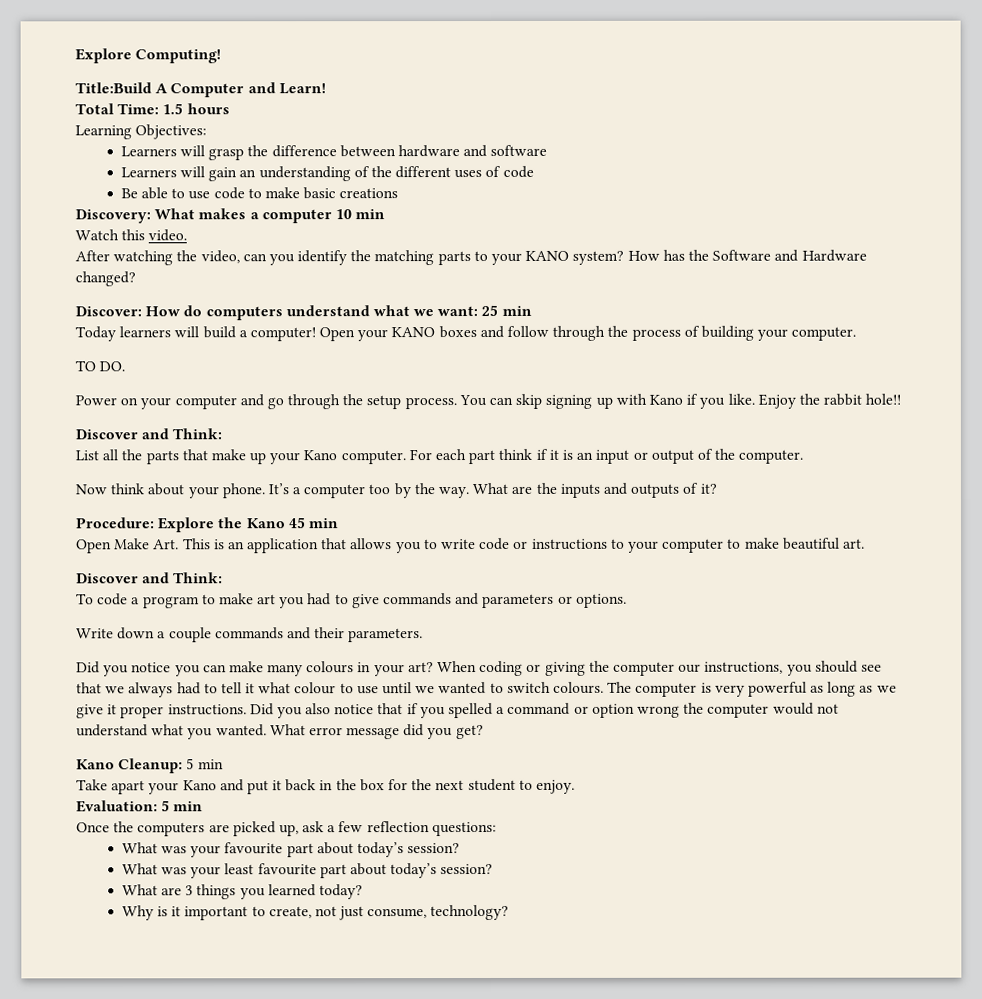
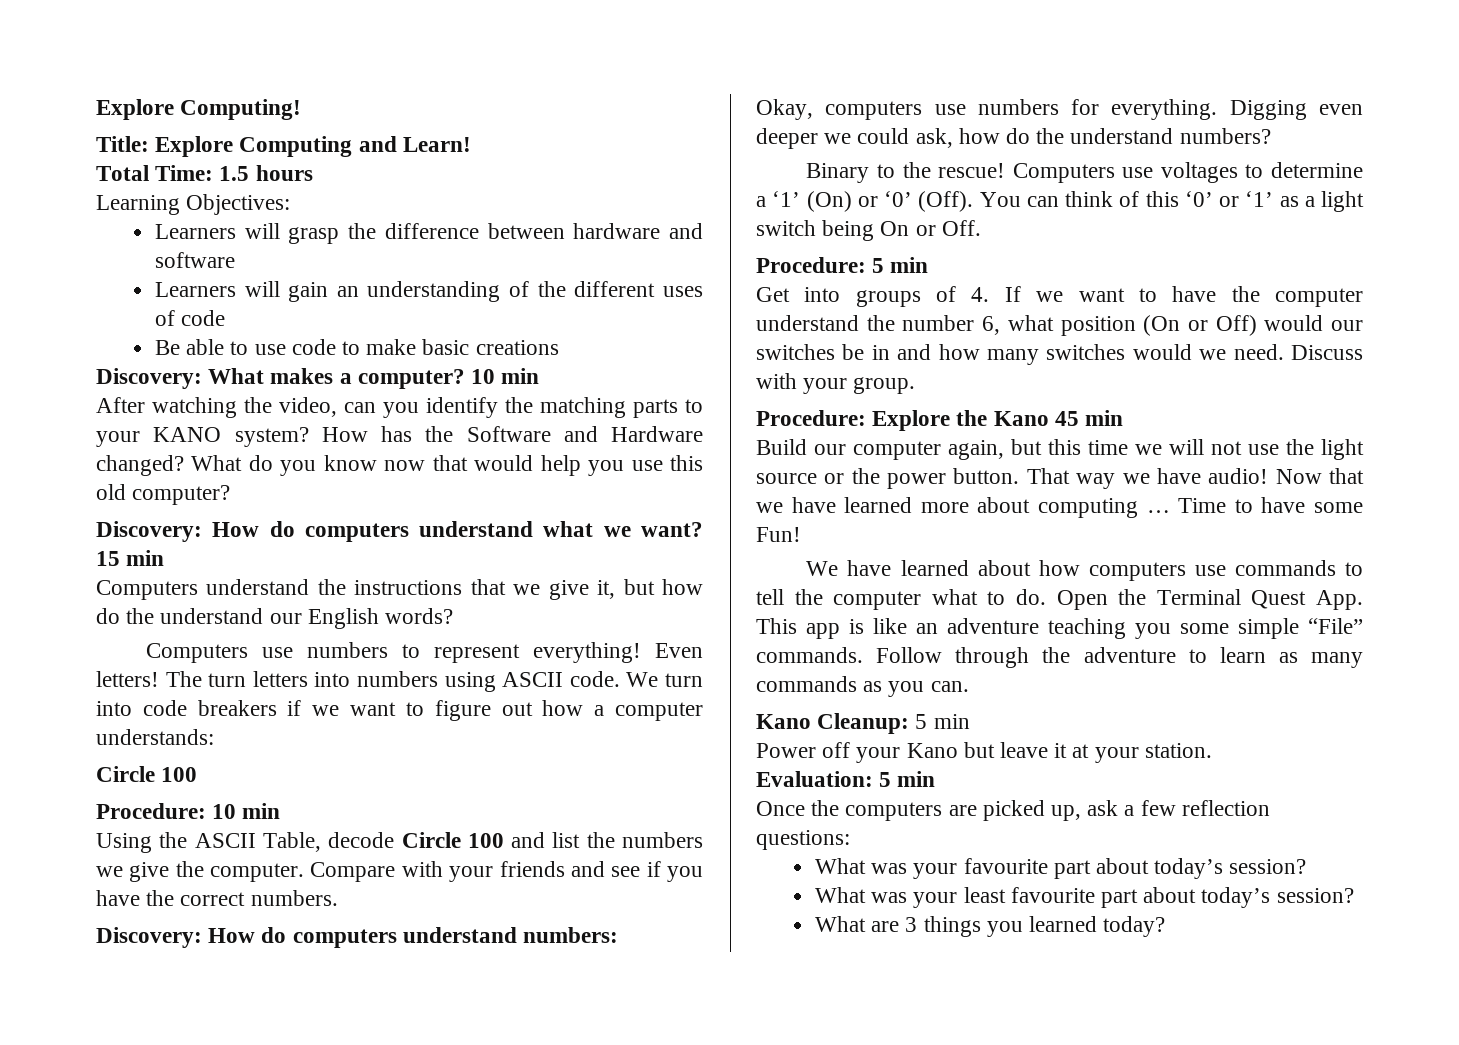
- Title:Build A Computer and Learn!
+ Title: Explore Computing and Learn!
- Discovery: What makes a computer 10 min
- Watch this video.
+ Discovery: What makes a computer? 10 min
- How has the Software and Hardware changed?
- Discover: How do computers understand what we want: 25 min
- Today learners will build a computer! Open your KANO boxes and follow through the process of building your computer.
- TO DO.
- Power on your computer and go through the setup process. You can skip signing up with Kano if you like. Enjoy the rabbit hole!!
- Discover and Think:
- List all the parts that make up your Kano computer. For each part think if it is an input or output of the computer.
- Now think about your phone. It’s a computer too by the way. What are the inputs and outputs of it?
+ How has the Software and Hardware changed? What do you know now that would help you use this old computer?
+ Discovery: How do computers understand what we want? 15 min
+ Computers understand the instructions that we give it, but how do the understand our English words?
+ Computers use numbers to represent everything! Even letters! The turn letters into numbers using ASCII code. We turn into code breakers if we want to figure out how a computer understands:
+ Circle 100
+ Procedure: 10 min
+ Using the ASCII Table, decode Circle 100 and list the numbers we give the computer. Compare with your friends and see if you have the correct numbers.
+ Discovery: How do computers understand numbers:
+ Okay, computers use numbers for everything. Digging even deeper we could ask, how do the understand numbers?
+ Binary to the rescue! Computers use voltages to determine a ‘1’ (On) or ‘0’ (Off). You can think of this ‘0’ or ‘1’ as a light switch being On or Off.
+ Procedure: 5 min
+ Get into groups of 4. If we want to have the computer understand the number 6, what position (On or Off) would our switches be in and how many switches would we need. Discuss with your group.
- Open Make Art. This is an application that allows you to write code or instructions to your computer to make beautiful art.
- Discover and Think:
- To code a program to make art you had to give commands and parameters or options.
- Write down a couple commands and their parameters.
- Did you notice you can make many colours in your art? When coding or giving the computer our instructions, you should see that we always had to tell it what colour to use until we wanted to switch colours. The computer is very powerful as long as we give it proper instructions. Did you also notice that if you spelled a command or option wrong the computer would not understand what you wanted. What error message did you get?
+ Build our computer again, but this time we will not use the light source or the power button. That way we have audio! Now that we have learned more about computing … Time to have some Fun!
+ We have learned about how computers use commands to tell the computer what to do. Open the Terminal Quest App. This app is like an adventure teaching you some simple “File” commands. Follow through the adventure to learn as many commands as you can.
  Kano Cleanup: 5 min
- Take apart your Kano and put it back in the box for the next student to enjoy.
+ Power off your Kano but leave it at your station.
- Why is it important to create, not just consume, technology?

